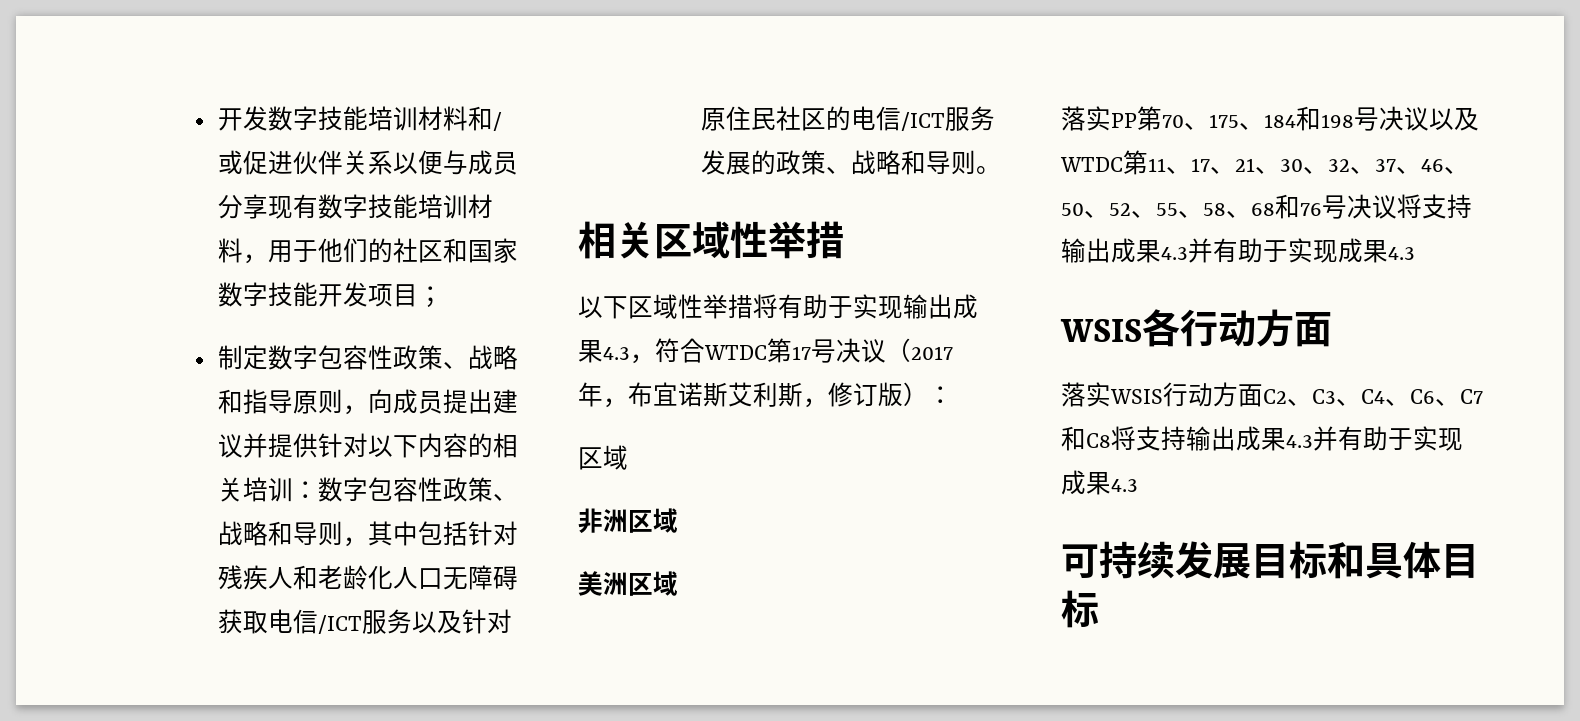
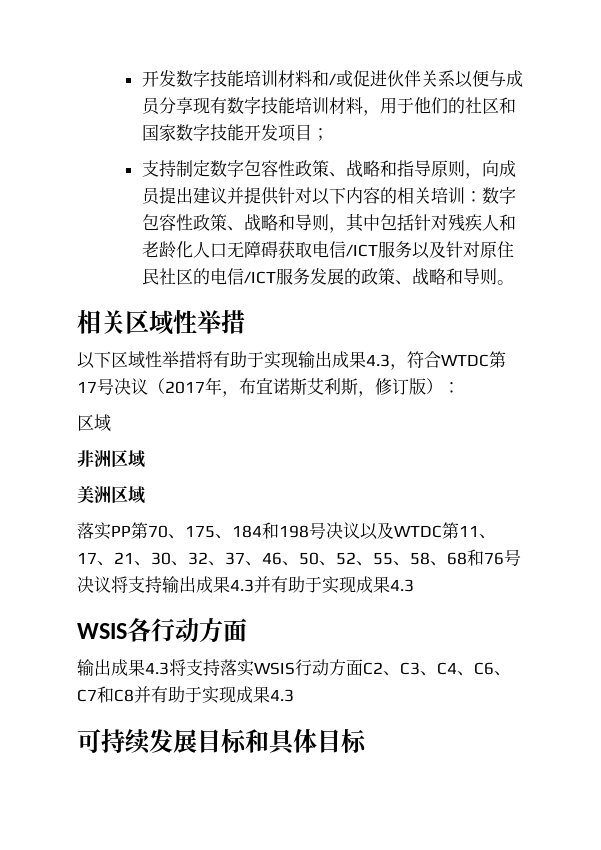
- 制定数字包容性政策、战略和指导原则，向成员提出建议并提供针对以下内容的相关培训：数字包容性政策、战略和导则，其中包括针对残疾人和老龄化人口无障碍获取电信/ICT服务以及针对原住民社区的电信/ICT服务发展的政策、战略和导则。
+ 支持制定数字包容性政策、战略和指导原则，向成员提出建议并提供针对以下内容的相关培训：数字包容性政策、战略和导则，其中包括针对残疾人和老龄化人口无障碍获取电信/ICT服务以及针对原住民社区的电信/ICT服务发展的政策、战略和导则。
- 落实WSIS行动方面C2、C3、C4、C6、C7和C8将支持输出成果4.3并有助于实现成果4.3
+ 输出成果4.3将支持落实WSIS行动方面C2、C3、C4、C6、C7和C8并有助于实现成果4.3

